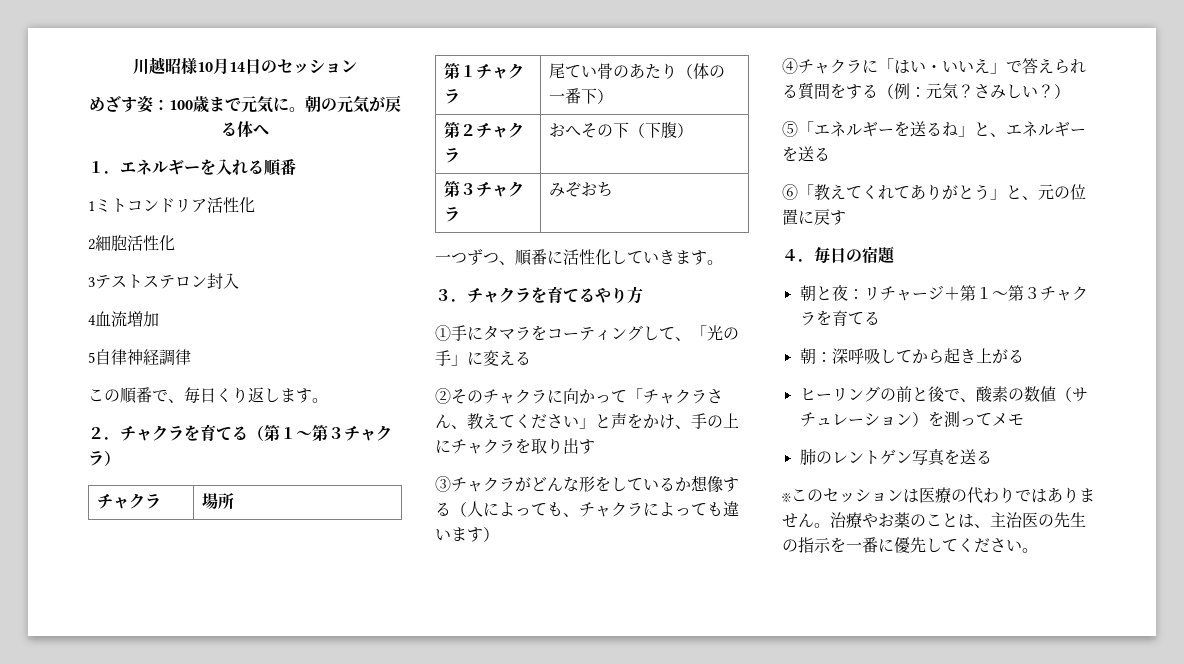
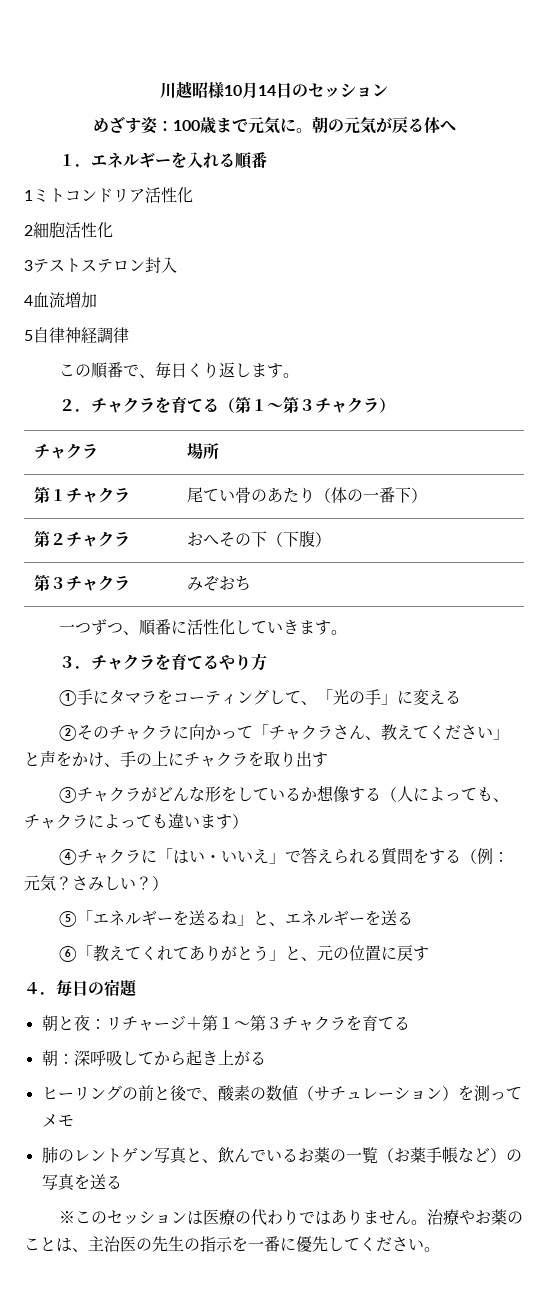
- 肺のレントゲン写真を送る
+ 肺のレントゲン写真と、飲んでいるお薬の一覧（お薬手帳など）の写真を送る

